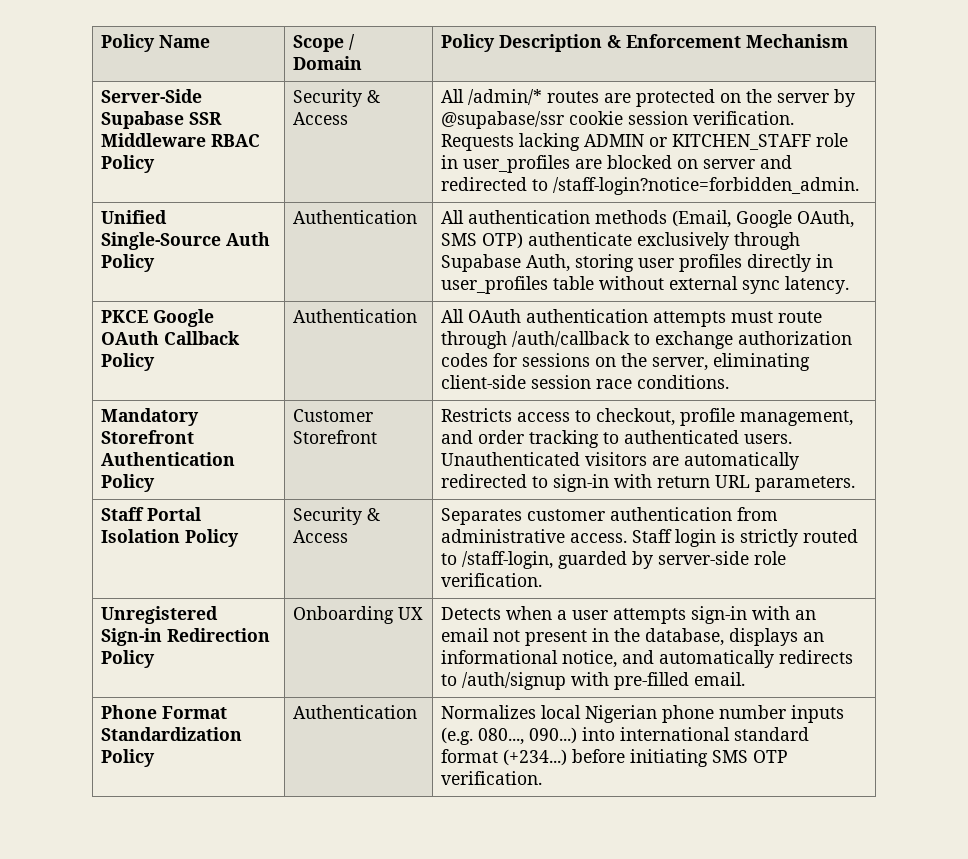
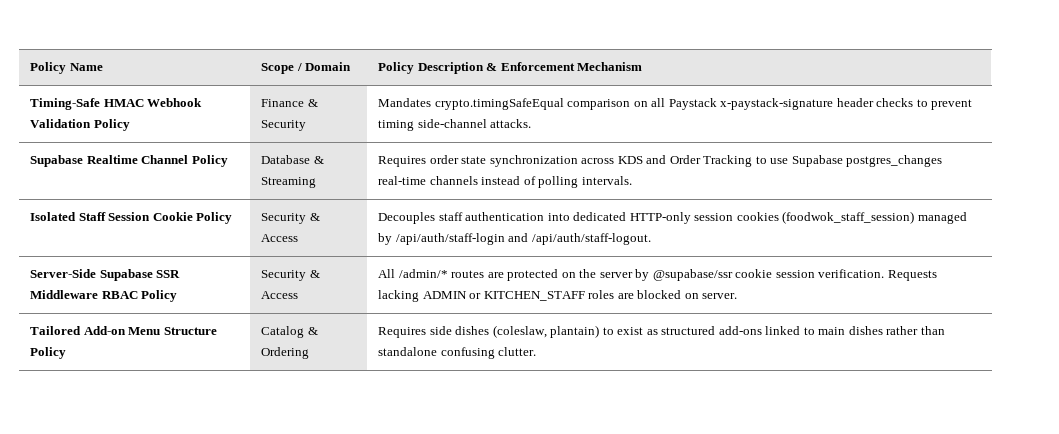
+ Timing-Safe HMAC Webhook Validation Policy | Finance & Security | Mandates crypto.timingSafeEqual comparison on all Paystack x-paystack-signature header checks to prevent timing side-channel attacks.
+ Supabase Realtime Channel Policy | Database & Streaming | Requires order state synchronization across KDS and Order Tracking to use Supabase postgres_changes real-time channels instead of polling intervals.
+ Isolated Staff Session Cookie Policy | Security & Access | Decouples staff authentication into dedicated HTTP-only session cookies (foodwok_staff_session) managed by /api/auth/staff-login and /api/auth/staff-logout.
- Server-Side Supabase SSR Middleware RBAC Policy | Security & Access | All /admin/* routes are protected on the server by @supabase/ssr cookie session verification. Requests lacking ADMIN or KITCHEN_STAFF role in user_profiles are blocked on server and redirected to /staff-login?notice=forbidden_admin.
- Unified Single-Source Auth Policy | Authentication | All authentication methods (Email, Google OAuth, SMS OTP) authenticate exclusively through Supabase Auth, storing user profiles directly in user_profiles table without external sync latency.
- PKCE Google OAuth Callback Policy | Authentication | All OAuth authentication attempts must route through /auth/callback to exchange authorization codes for sessions on the server, eliminating client-side session race conditions.
- Mandatory Storefront Authentication Policy | Customer Storefront | Restricts access to checkout, profile management, and order tracking to authenticated users. Unauthenticated visitors are automatically redirected to sign-in with return URL parameters.
- Staff Portal Isolation Policy | Security & Access | Separates customer authentication from administrative access. Staff login is strictly routed to /staff-login, guarded by server-side role verification.
- Unregistered Sign-in Redirection Policy | Onboarding UX | Detects when a user attempts sign-in with an email not present in the database, displays an informational notice, and automatically redirects to /auth/signup with pre-filled email.
- Phone Format Standardization Policy | Authentication | Normalizes local Nigerian phone number inputs (e.g. 080..., 090...) into international standard format (+234...) before initiating SMS OTP verification.
+ Server-Side Supabase SSR Middleware RBAC Policy | Security & Access | All /admin/* routes are protected on the server by @supabase/ssr cookie session verification. Requests lacking ADMIN or KITCHEN_STAFF roles are blocked on server.
+ Tailored Add-on Menu Structure Policy | Catalog & Ordering | Requires side dishes (coleslaw, plantain) to exist as structured add-ons linked to main dishes rather than standalone confusing clutter.

